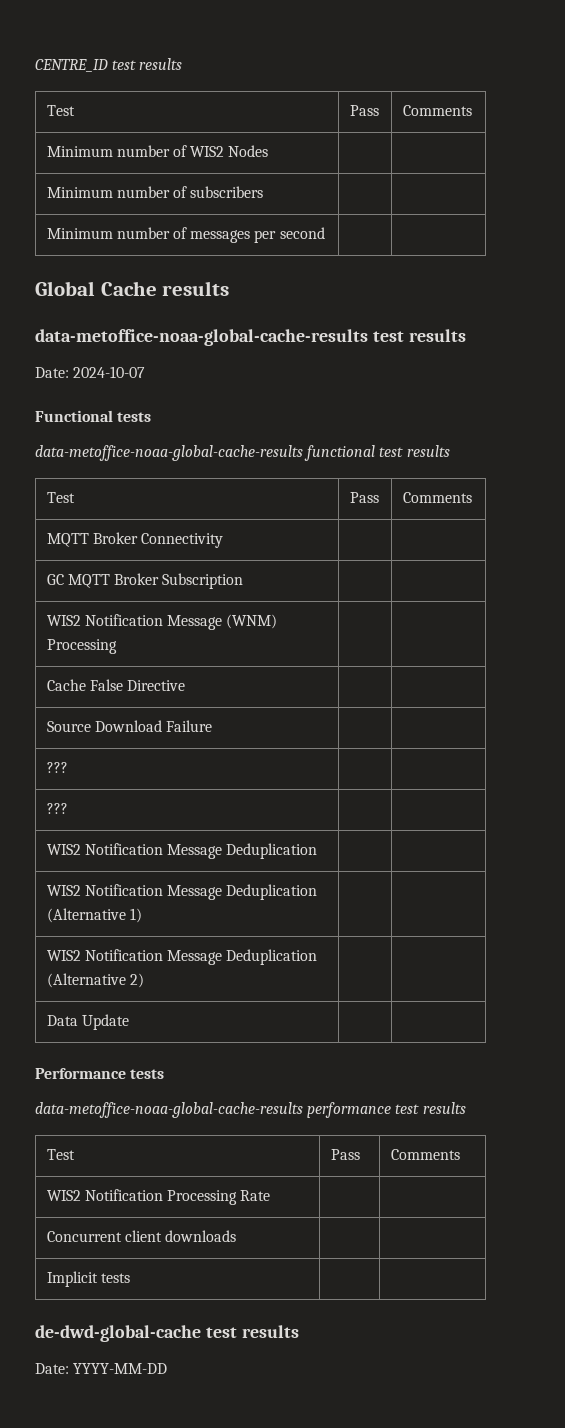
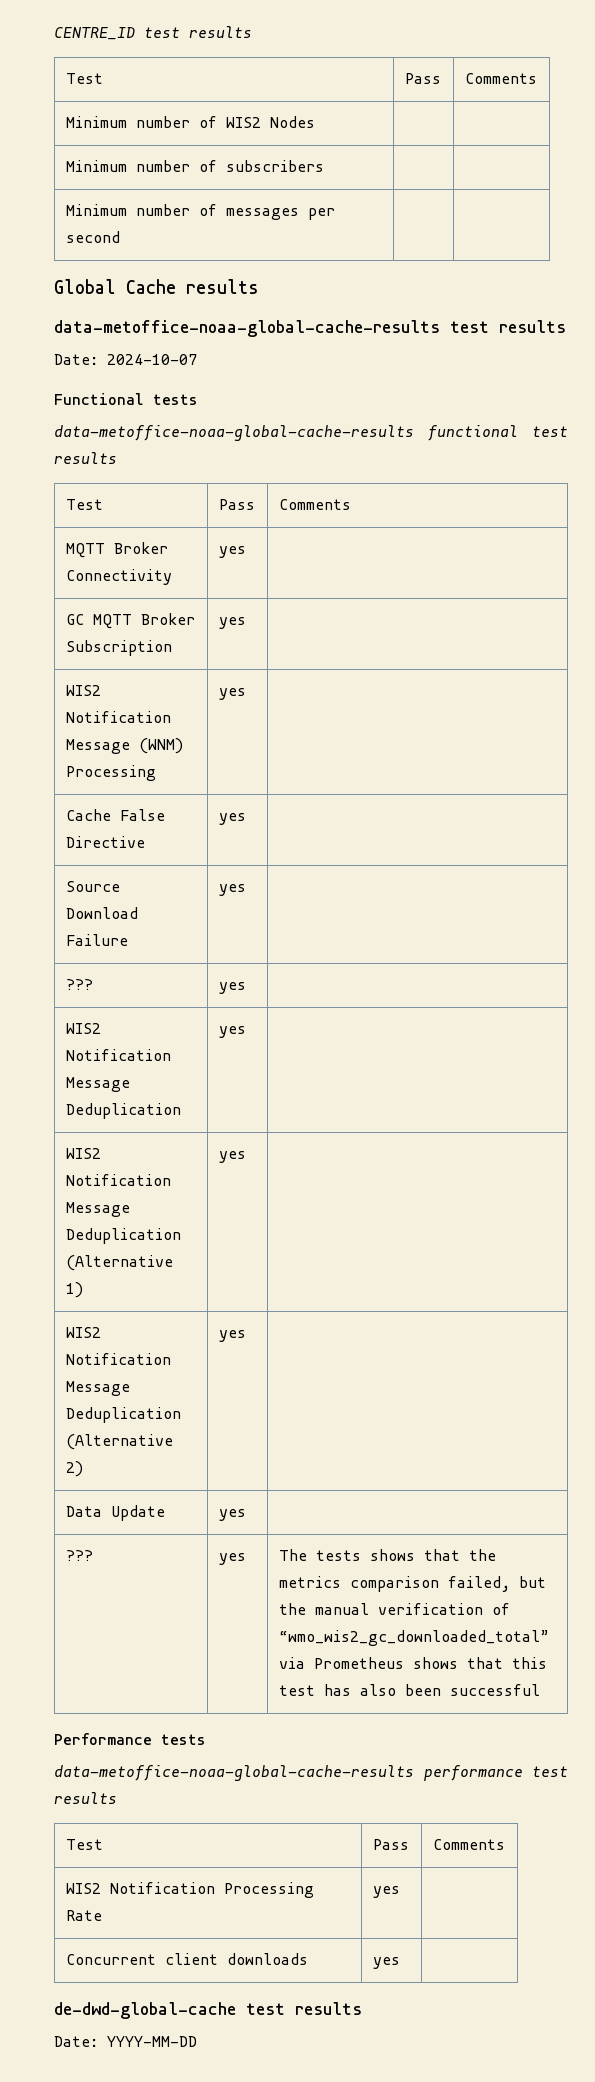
- MQTT Broker Connectivity | |
+ MQTT Broker Connectivity | yes |
- GC MQTT Broker Subscription | |
+ GC MQTT Broker Subscription | yes |
- WIS2 Notification Message (WNM) Processing | |
+ WIS2 Notification Message (WNM) Processing | yes |
- Cache False Directive | |
+ Cache False Directive | yes |
- Source Download Failure | |
- ??? | |
- ??? | |
+ Source Download Failure | yes |
+ ??? | yes |
- WIS2 Notification Message Deduplication | |
+ WIS2 Notification Message Deduplication | yes |
- WIS2 Notification Message Deduplication (Alternative 1) | |
+ WIS2 Notification Message Deduplication (Alternative 1) | yes |
- WIS2 Notification Message Deduplication (Alternative 2) | |
+ WIS2 Notification Message Deduplication (Alternative 2) | yes |
- Data Update | |
+ Data Update | yes |
+ ??? | yes | The tests shows that the metrics comparison failed, but the manual verification of “wmo_wis2_gc_downloaded_total” via Prometheus shows that this test has also been successful
- WIS2 Notification Processing Rate | |
+ WIS2 Notification Processing Rate | yes |
- Concurrent client downloads | |
- Implicit tests | |
+ Concurrent client downloads | yes |

